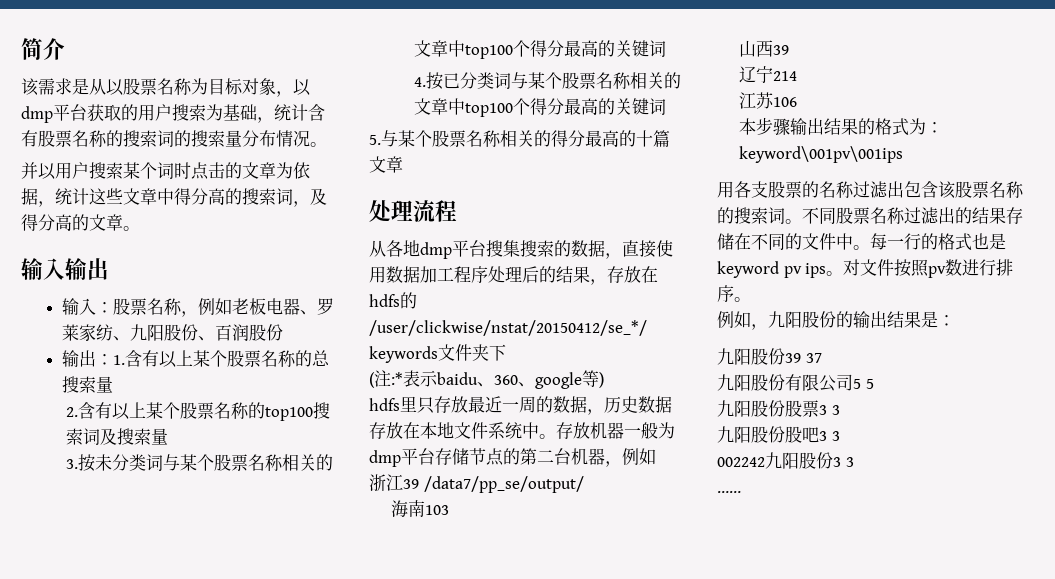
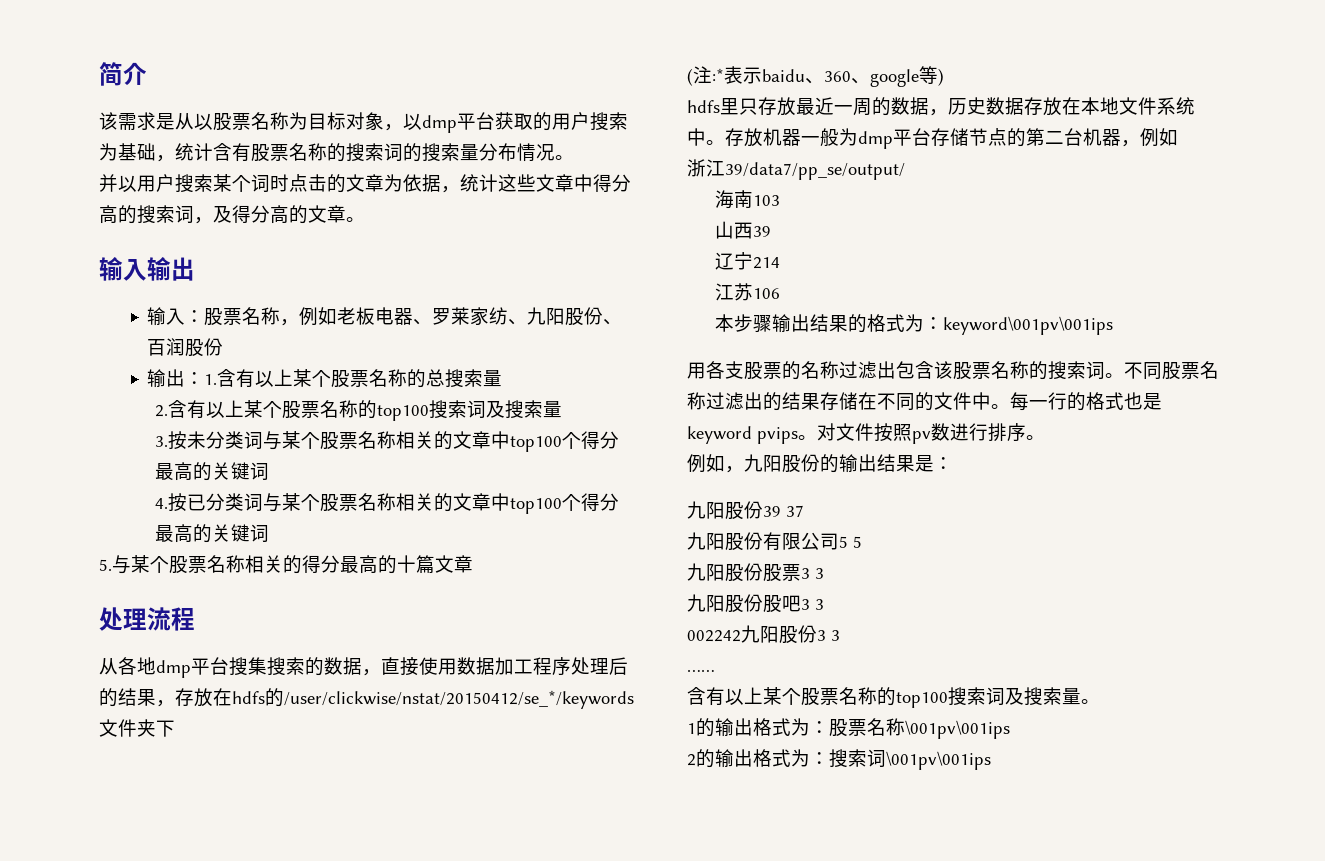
- 浙江39 /data7/pp_se/output/
+ 浙江39/data7/pp_se/output/
- 每一行的格式也是keyword pv ips。
+ 每一行的格式也是keyword pvips。
+ 含有以上某个股票名称的top100搜索词及搜索量。
+ 1的输出格式为：股票名称\001pv\001ips
+ 2的输出格式为：搜索词\001pv\001ips

